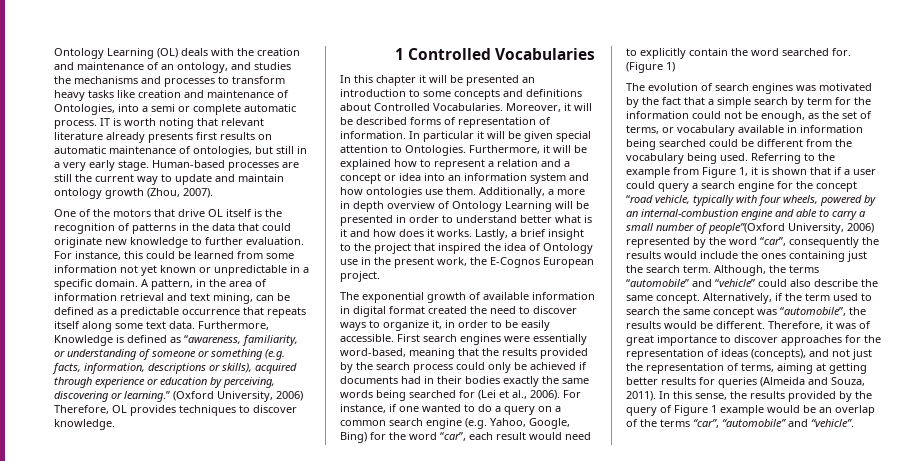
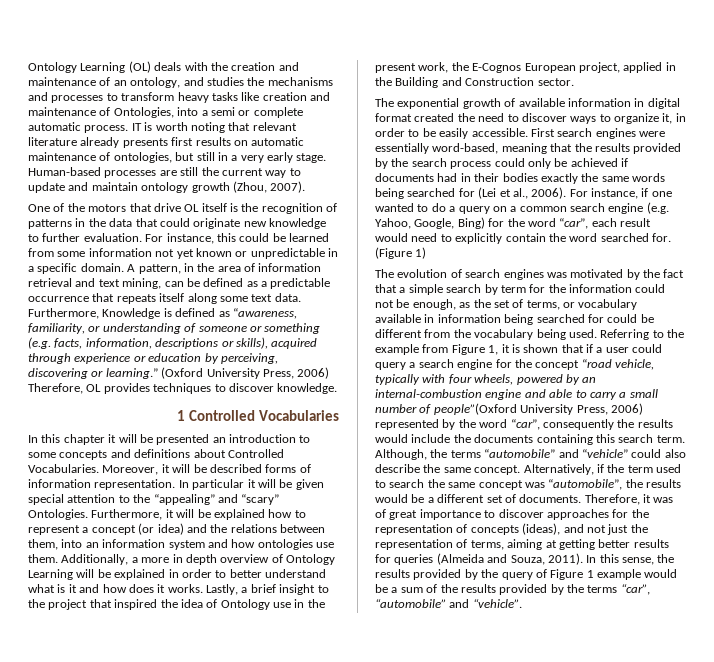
- (Oxford University, 2006) Therefore, OL provides techniques to discover knowledge.
+ (Oxford University Press, 2006) Therefore, OL provides techniques to discover knowledge.
- Moreover, it will be described forms of representation of information.
+ Moreover, it will be described forms of information representation.
- In particular it will be given special attention to Ontologies.
+ In particular it will be given special attention to the “appealing” and “scary” Ontologies.
- Furthermore, it will be explained how to represent a relation and a concept or idea into an information system and how ontologies use them.
+ Furthermore, it will be explained how to represent a concept (or idea) and the relations between them, into an information system and how ontologies use them.
- Additionally, a more in depth overview of Ontology Learning will be presented in order to understand better what is it and how does it works.
+ Additionally, a more in depth overview of Ontology Learning will be explained in order to better understand what is it and how does it works.
- Lastly, a brief insight to the project that inspired the idea of Ontology use in the present work, the E-Cognos European project.
+ Lastly, a brief insight to the project that inspired the idea of Ontology use in the present work, the E-Cognos European project, applied in the Building and Construction sector.
- The evolution of search engines was motivated by the fact that a simple search by term for the information could not be enough, as the set of terms, or vocabulary available in information being searched could be different from the vocabulary being used.
+ The evolution of search engines was motivated by the fact that a simple search by term for the information could not be enough, as the set of terms, or vocabulary available in information being searched for could be different from the vocabulary being used.
- Referring to the example from Figure 1, it is shown that if a user could query a search engine for the concept “road vehicle, typically with four wheels, powered by an internal-combustion engine and able to carry a small number of people”(Oxford University, 2006) represented by the word “car”, consequently the results would include the ones containing just the search term.
+ Referring to the example from Figure 1, it is shown that if a user could query a search engine for the concept “road vehicle, typically with four wheels, powered by an internal-combustion engine and able to carry a small number of people”(Oxford University Press, 2006) represented by the word “car”, consequently the results would include the documents containing this search term.
- Alternatively, if the term used to search the same concept was “automobile”, the results would be different.
+ Alternatively, if the term used to search the same concept was “automobile”, the results would be a different set of documents.
- Therefore, it was of great importance to discover approaches for the representation of ideas (concepts), and not just the representation of terms, aiming at getting better results for queries (Almeida and Souza, 2011).
+ Therefore, it was of great importance to discover approaches for the representation of concepts (ideas), and not just the representation of terms, aiming at getting better results for queries (Almeida and Souza, 2011).
- In this sense, the results provided by the query of Figure 1 example would be an overlap of the terms “car”, “automobile” and “vehicle”.
+ In this sense, the results provided by the query of Figure 1 example would be a sum of the results provided by the terms “car”, “automobile” and “vehicle”.

